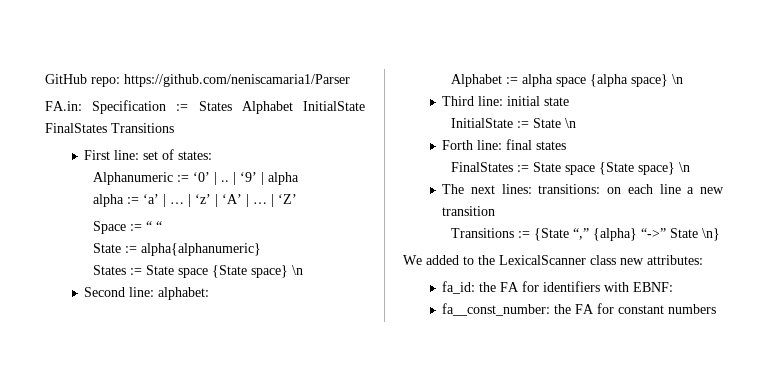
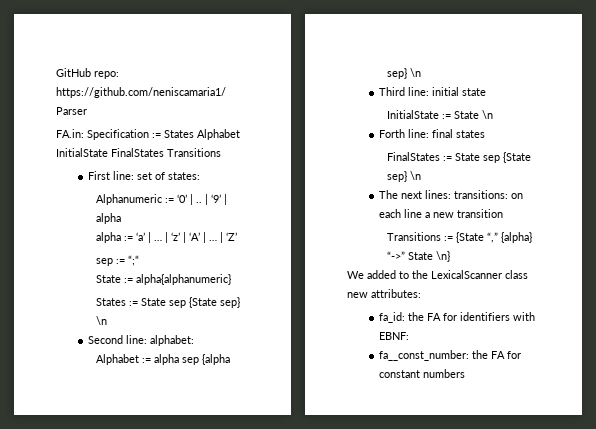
- Space := “ “
+ sep := “;“
- States := State space {State space} \n
+ States := State sep {State sep} \n
- Alphabet := alpha space {alpha space} \n
+ Alphabet := alpha sep {alpha sep} \n
- FinalStates := State space {State space} \n
+ FinalStates := State sep {State sep} \n

